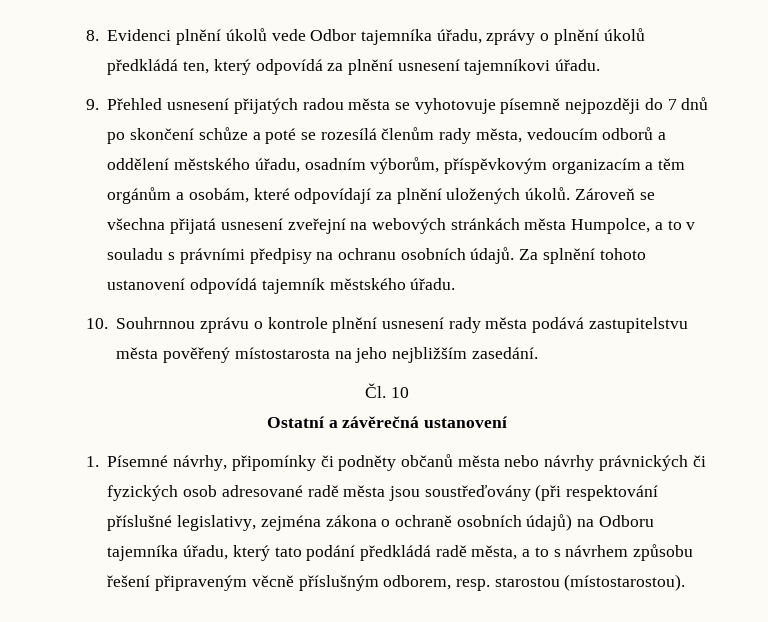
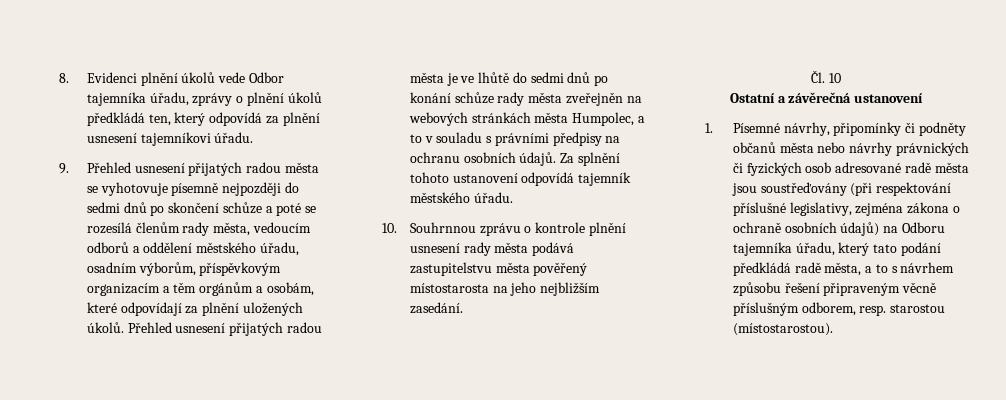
- 9. Přehled usnesení přijatých radou města se vyhotovuje písemně nejpozději do 7 dnů po skončení schůze a poté se rozesílá členům rady města, vedoucím odborů a oddělení městského úřadu, osadním výborům, příspěvkovým organizacím a těm orgánům a osobám, které odpovídají za plnění uložených úkolů.
+ 9. Přehled usnesení přijatých radou města se vyhotovuje písemně nejpozději do sedmi dnů po skončení schůze a poté se rozesílá členům rady města, vedoucím odborů a oddělení městského úřadu, osadním výborům, příspěvkovým organizacím a těm orgánům a osobám, které odpovídají za plnění uložených úkolů.
- Zároveň se všechna přijatá usnesení zveřejní na webových stránkách města Humpolce, a to v souladu s právními předpisy na ochranu osobních údajů.
+ Přehled usnesení přijatých radou města je ve lhůtě do sedmi dnů po konání schůze rady města zveřejněn na webových stránkách města Humpolec, a to v souladu s právními předpisy na ochranu osobních údajů.

